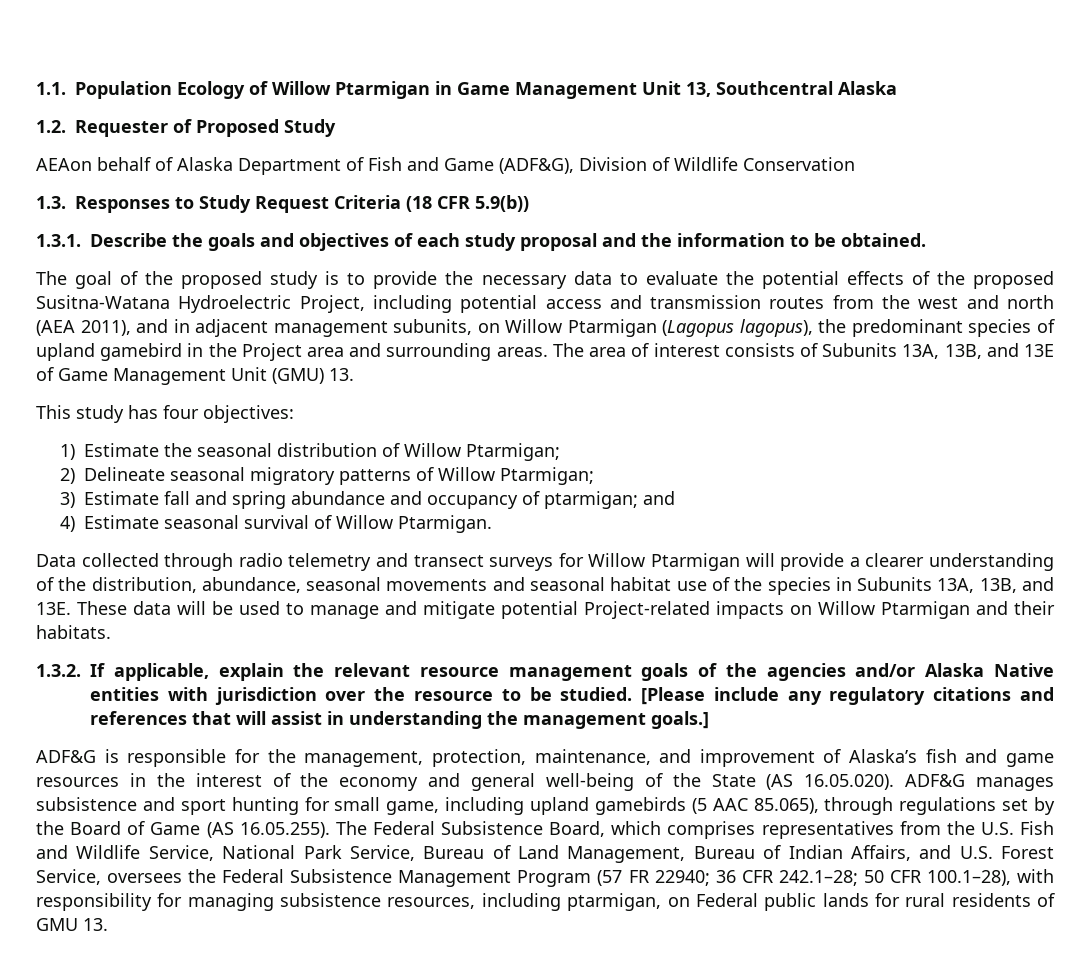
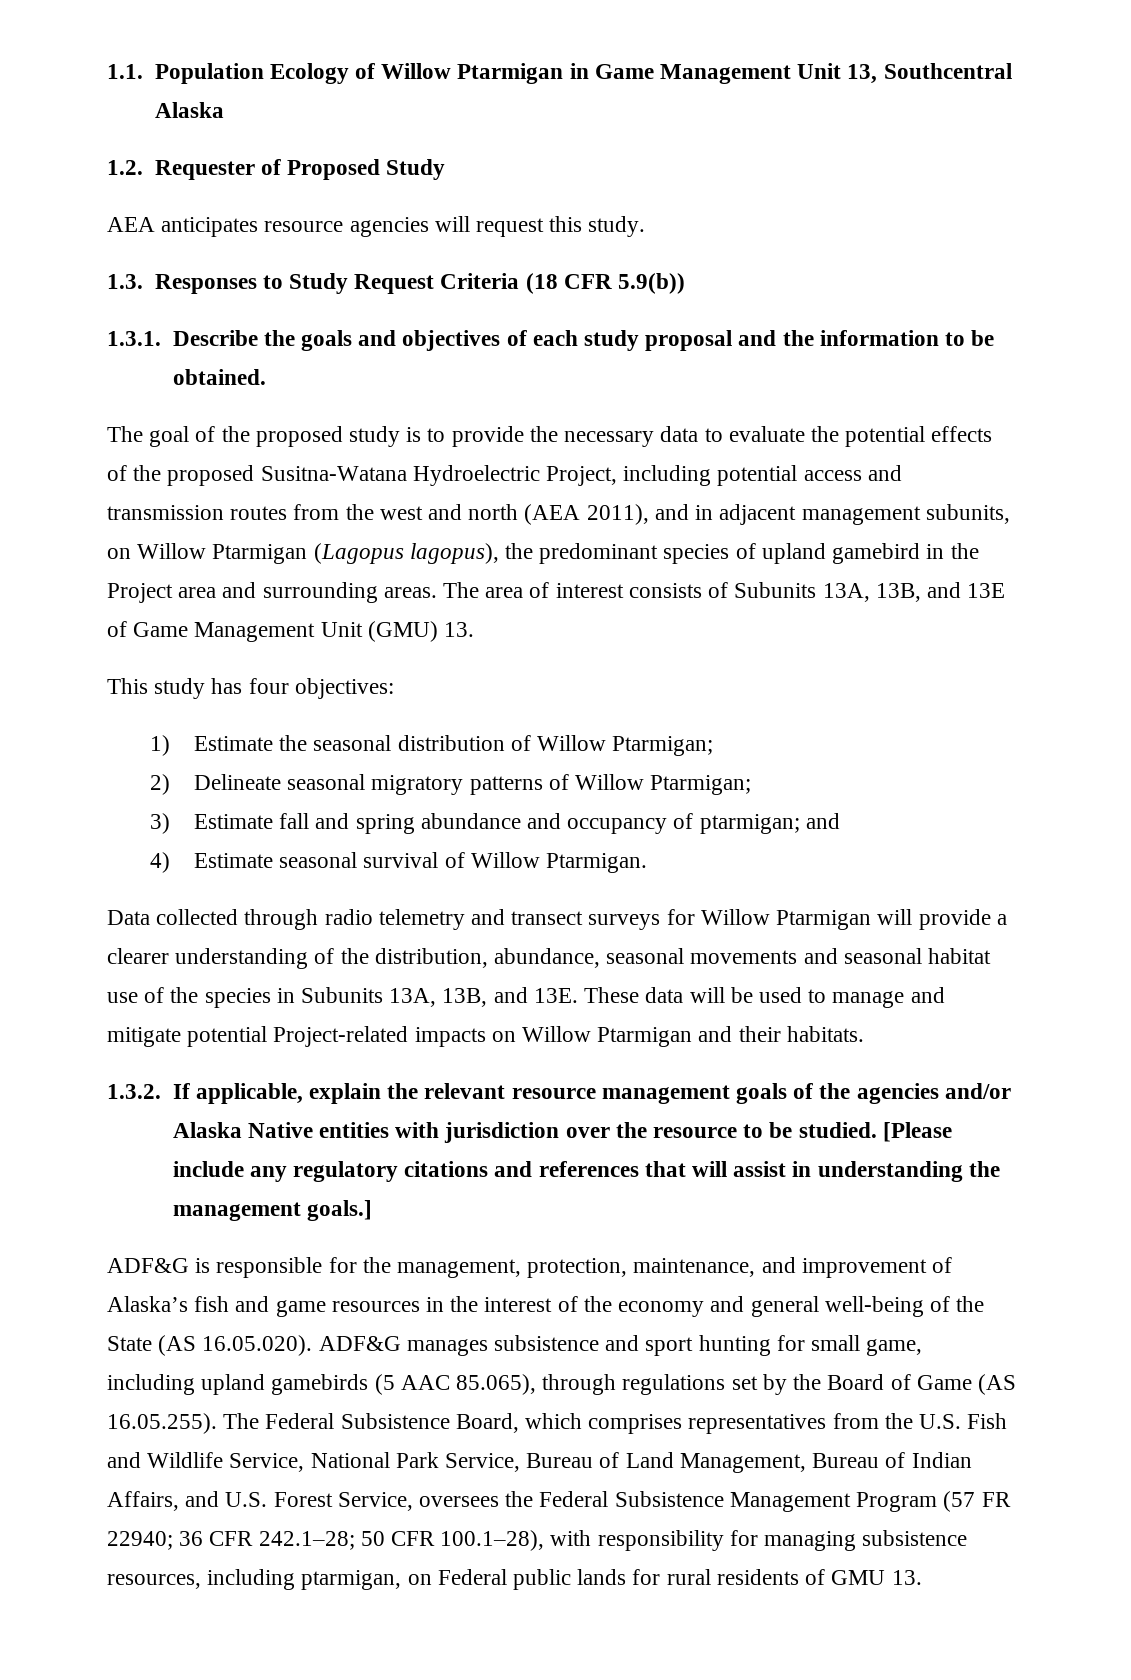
- AEAon behalf of Alaska Department of Fish and Game (ADF&G), Division of Wildlife Conservation
+ AEA anticipates resource agencies will request this study.

